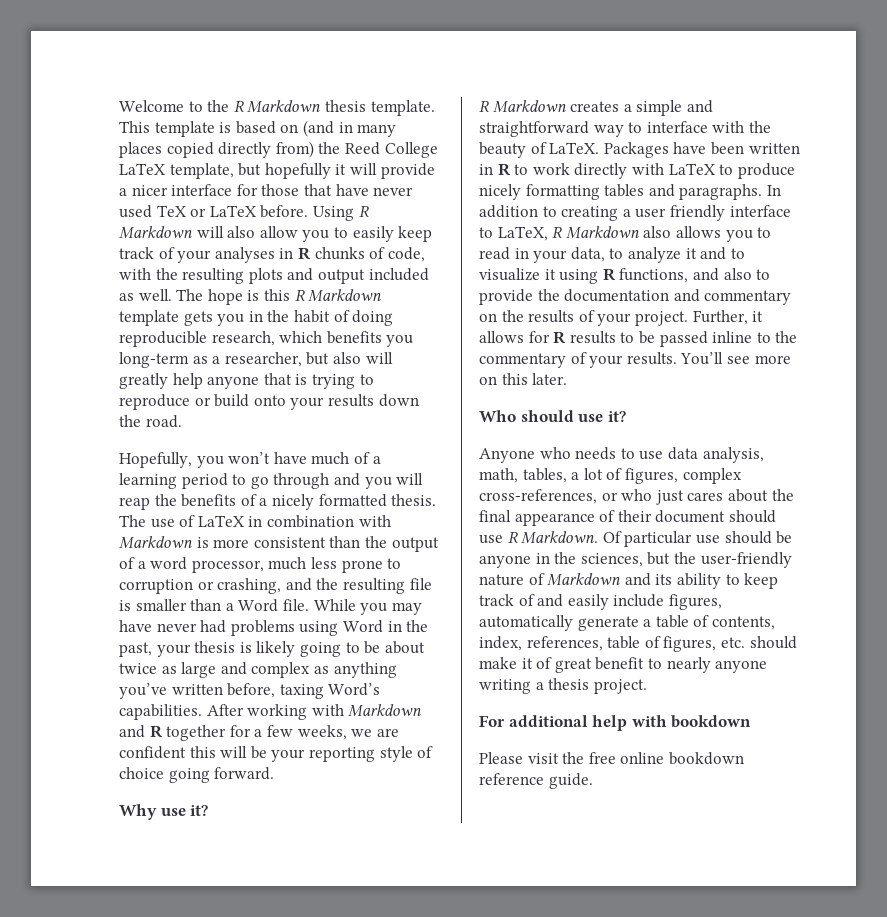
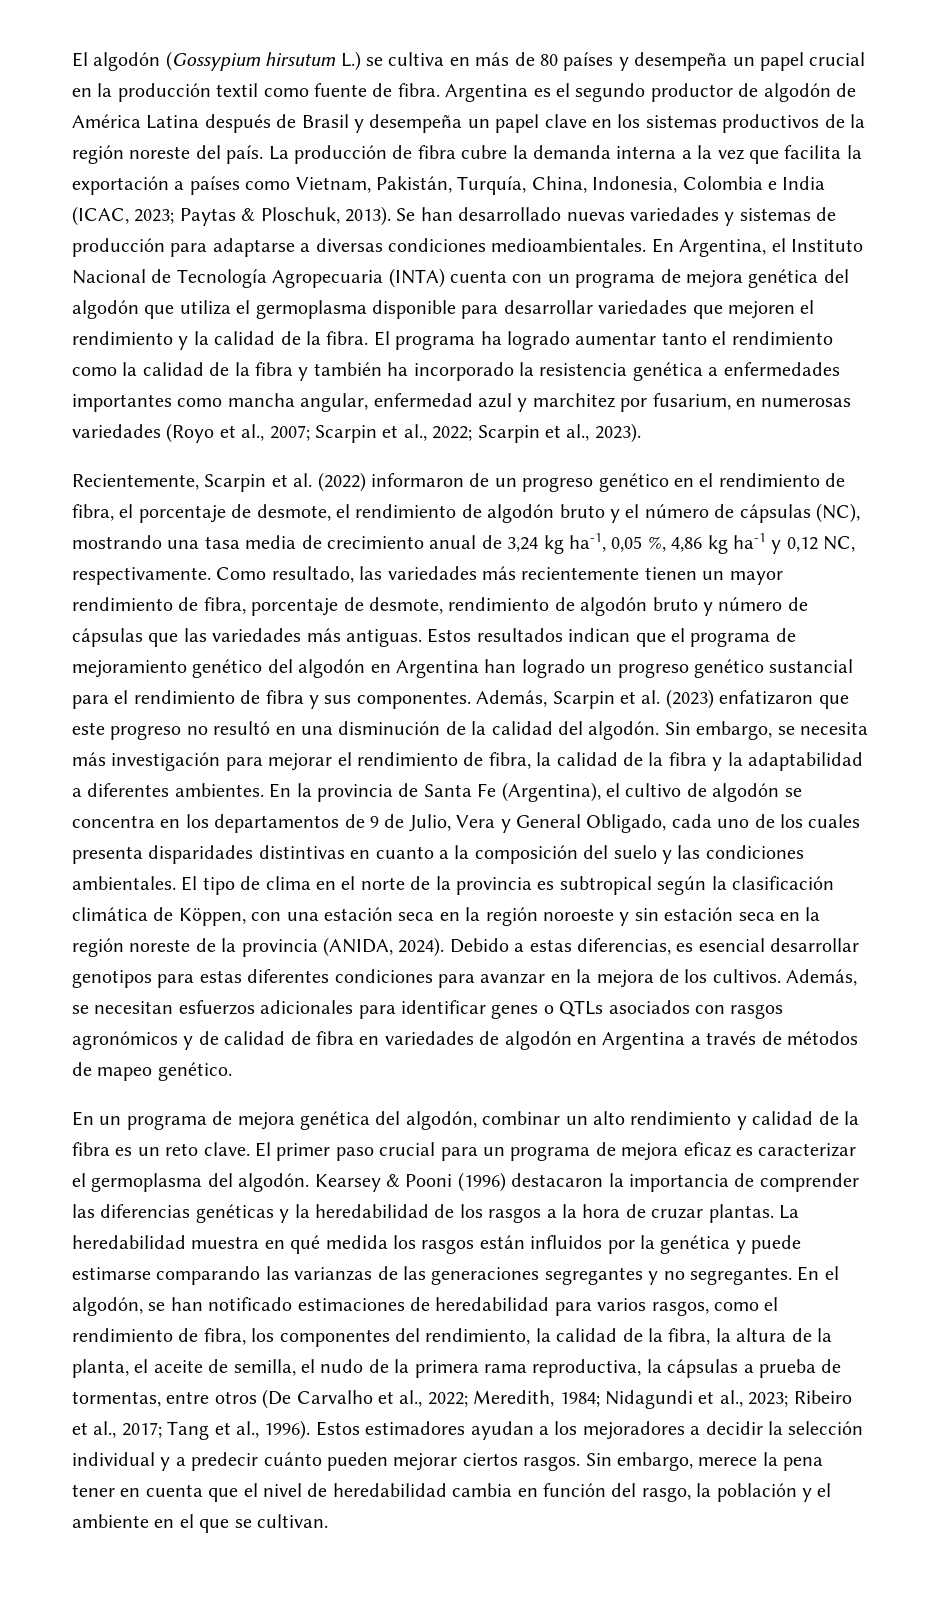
- Welcome to the R Markdown thesis template. This template is based on (and in many places copied directly from) the Reed College LaTeX template, but hopefully it will provide a nicer interface for those that have never used TeX or LaTeX before. Using R Markdown will also allow you to easily keep track of your analyses in R chunks of code, with the resulting plots and output included as well. The hope is this R Markdown template gets you in the habit of doing reproducible research, which benefits you long-term as a researcher, but also will greatly help anyone that is trying to reproduce or build onto your results down the road.
- Hopefully, you won’t have much of a learning period to go through and you will reap the benefits of a nicely formatted thesis. The use of LaTeX in combination with Markdown is more consistent than the output of a word processor, much less prone to corruption or crashing, and the resulting file is smaller than a Word file. While you may have never had problems using Word in the past, your thesis is likely going to be about twice as large and complex as anything you’ve written before, taxing Word’s capabilities. After working with Markdown and R together for a few weeks, we are confident this will be your reporting style of choice going forward.
- Why use it?
- R Markdown creates a simple and straightforward way to interface with the beauty of LaTeX. Packages have been written in R to work directly with LaTeX to produce nicely formatting tables and paragraphs. In addition to creating a user friendly interface to LaTeX, R Markdown also allows you to read in your data, to analyze it and to visualize it using R functions, and also to provide the documentation and commentary on the results of your project. Further, it allows for R results to be passed inline to the commentary of your results. You’ll see more on this later.
- Who should use it?
- Anyone who needs to use data analysis, math, tables, a lot of figures, complex cross-references, or who just cares about the final appearance of their document should use R Markdown. Of particular use should be anyone in the sciences, but the user-friendly nature of Markdown and its ability to keep track of and easily include figures, automatically generate a table of contents, index, references, table of figures, etc. should make it of great benefit to nearly anyone writing a thesis project.
- For additional help with bookdown
- Please visit the free online bookdown reference guide.
+ El algodón (Gossypium hirsutum L.) se cultiva en más de 80 países y desempeña un papel crucial en la producción textil como fuente de fibra. Argentina es el segundo productor de algodón de América Latina después de Brasil y desempeña un papel clave en los sistemas productivos de la región noreste del país. La producción de fibra cubre la demanda interna a la vez que facilita la exportación a países como Vietnam, Pakistán, Turquía, China, Indonesia, Colombia e India (ICAC, 2023; Paytas & Ploschuk, 2013). Se han desarrollado nuevas variedades y sistemas de producción para adaptarse a diversas condiciones medioambientales. En Argentina, el Instituto Nacional de Tecnología Agropecuaria (INTA) cuenta con un programa de mejora genética del algodón que utiliza el germoplasma disponible para desarrollar variedades que mejoren el rendimiento y la calidad de la fibra. El programa ha logrado aumentar tanto el rendimiento como la calidad de la fibra y también ha incorporado la resistencia genética a enfermedades importantes como mancha angular, enfermedad azul y marchitez por fusarium, en numerosas variedades (Royo et al., 2007; Scarpin et al., 2022; Scarpin et al., 2023).
+ Recientemente, Scarpin et al. (2022) informaron de un progreso genético en el rendimiento de fibra, el porcentaje de desmote, el rendimiento de algodón bruto y el número de cápsulas (NC), mostrando una tasa media de crecimiento anual de 3,24 kg ha-1, 0,05 %, 4,86 kg ha-1 y 0,12 NC, respectivamente. Como resultado, las variedades más recientemente tienen un mayor rendimiento de fibra, porcentaje de desmote, rendimiento de algodón bruto y número de cápsulas que las variedades más antiguas. Estos resultados indican que el programa de mejoramiento genético del algodón en Argentina han logrado un progreso genético sustancial para el rendimiento de fibra y sus componentes. Además, Scarpin et al. (2023) enfatizaron que este progreso no resultó en una disminución de la calidad del algodón. Sin embargo, se necesita más investigación para mejorar el rendimiento de fibra, la calidad de la fibra y la adaptabilidad a diferentes ambientes. En la provincia de Santa Fe (Argentina), el cultivo de algodón se concentra en los departamentos de 9 de Julio, Vera y General Obligado, cada uno de los cuales presenta disparidades distintivas en cuanto a la composición del suelo y las condiciones ambientales. El tipo de clima en el norte de la provincia es subtropical según la clasificación climática de Köppen, con una estación seca en la región noroeste y sin estación seca en la región noreste de la provincia (ANIDA, 2024). Debido a estas diferencias, es esencial desarrollar genotipos para estas diferentes condiciones para avanzar en la mejora de los cultivos. Además, se necesitan esfuerzos adicionales para identificar genes o QTLs asociados con rasgos agronómicos y de calidad de fibra en variedades de algodón en Argentina a través de métodos de mapeo genético.
+ En un programa de mejora genética del algodón, combinar un alto rendimiento y calidad de la fibra es un reto clave. El primer paso crucial para un programa de mejora eficaz es caracterizar el germoplasma del algodón. Kearsey & Pooni (1996) destacaron la importancia de comprender las diferencias genéticas y la heredabilidad de los rasgos a la hora de cruzar plantas. La heredabilidad muestra en qué medida los rasgos están influidos por la genética y puede estimarse comparando las varianzas de las generaciones segregantes y no segregantes. En el algodón, se han notificado estimaciones de heredabilidad para varios rasgos, como el rendimiento de fibra, los componentes del rendimiento, la calidad de la fibra, la altura de la planta, el aceite de semilla, el nudo de la primera rama reproductiva, la cápsulas a prueba de tormentas, entre otros (De Carvalho et al., 2022; Meredith, 1984; Nidagundi et al., 2023; Ribeiro et al., 2017; Tang et al., 1996). Estos estimadores ayudan a los mejoradores a decidir la selección individual y a predecir cuánto pueden mejorar ciertos rasgos. Sin embargo, merece la pena tener en cuenta que el nivel de heredabilidad cambia en función del rasgo, la población y el ambiente en el que se cultivan.

